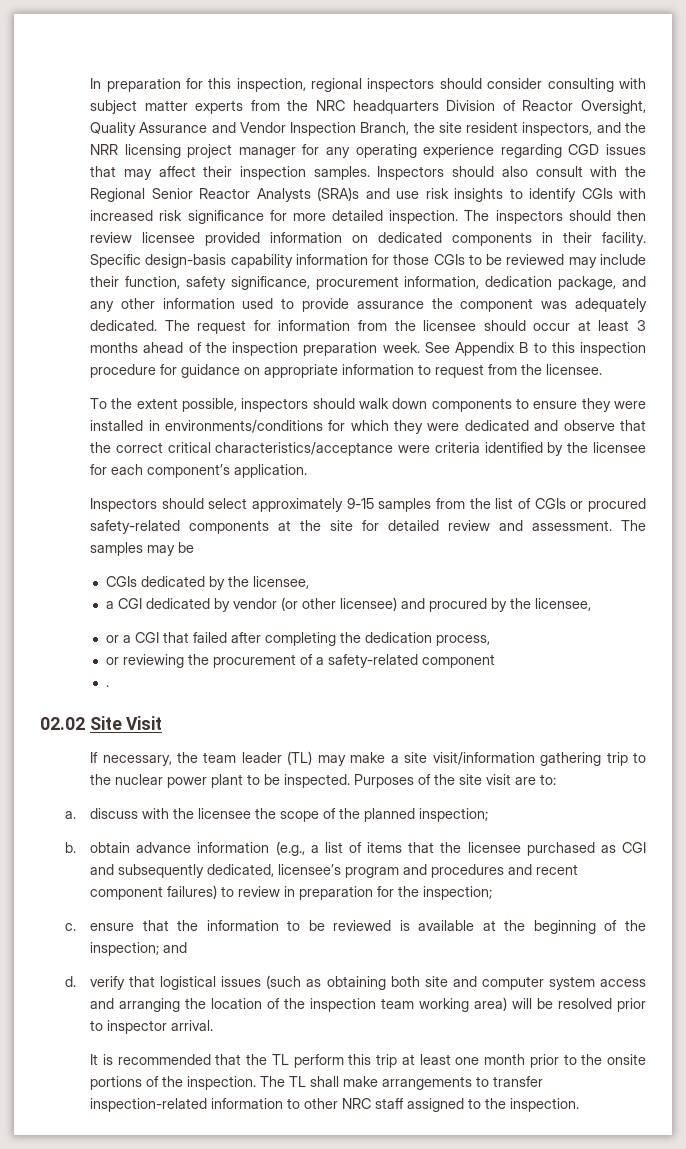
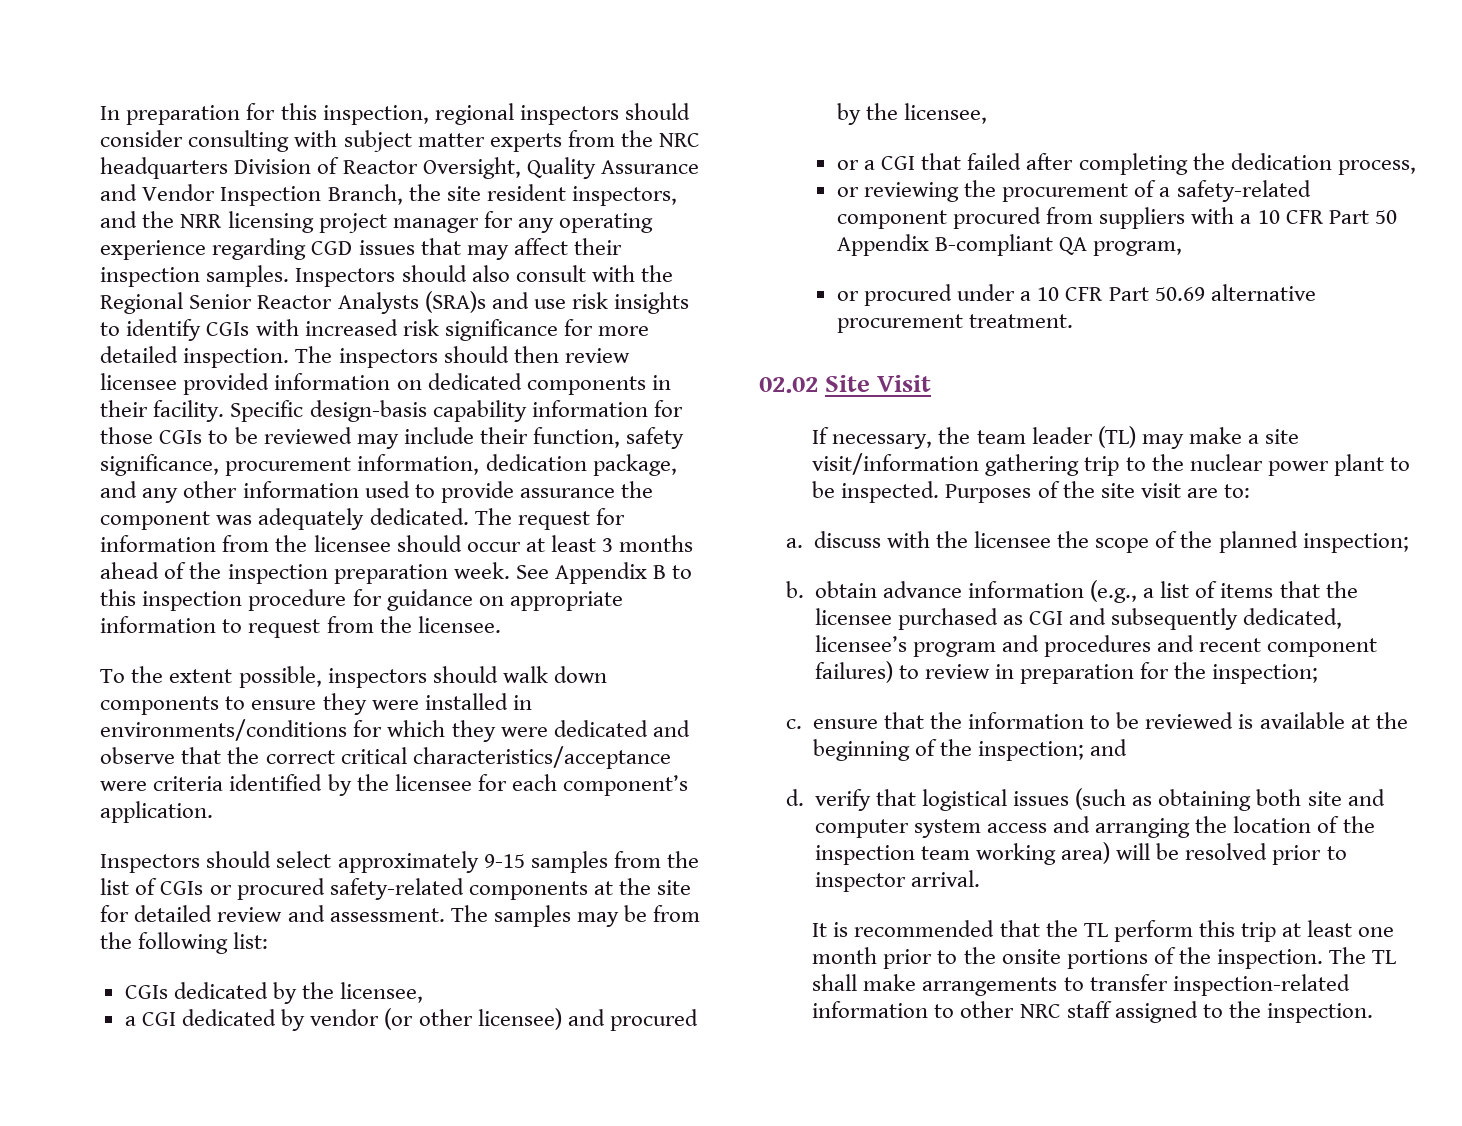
- The samples may be
+ The samples may be from the following list:
- or reviewing the procurement of a safety-related component
- .
+ or reviewing the procurement of a safety-related component procured from suppliers with a 10 CFR Part 50 Appendix B-compliant QA program,
+ or procured under a 10 CFR Part 50.69 alternative procurement treatment.

